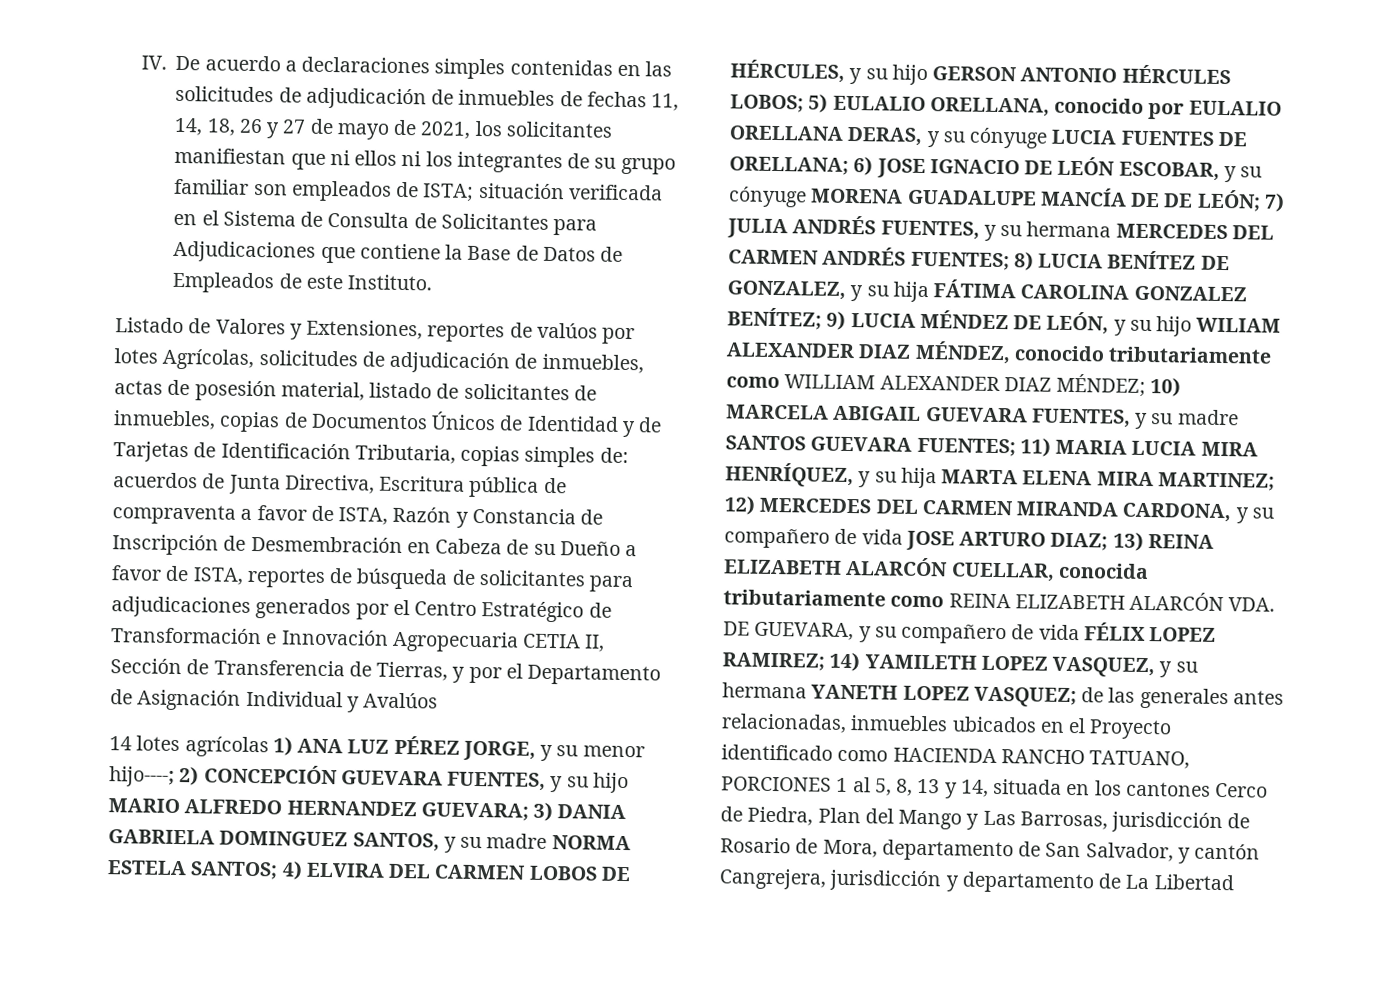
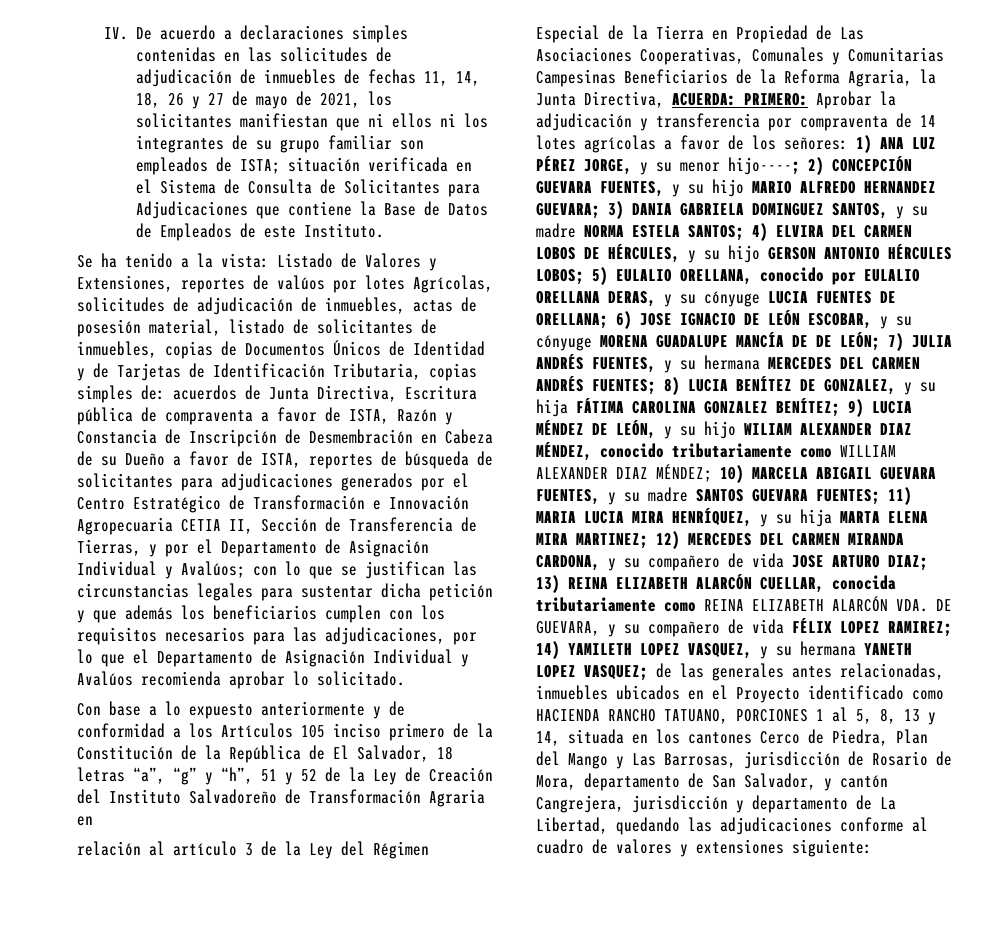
+ Se ha tenido a la vista:
- acuerdos de Junta Directiva, Escritura pública de compraventa a favor de ISTA, Razón y Constancia de Inscripción de Desmembración en Cabeza de su Dueño a favor de ISTA, reportes de búsqueda de solicitantes para adjudicaciones generados por el Centro Estratégico de Transformación e Innovación Agropecuaria CETIA II, Sección de Transferencia de Tierras, y por el Departamento de Asignación Individual y Avalúos
- 14 lotes agrícolas 1) ANA LUZ PÉREZ JORGE, y su menor hijo----;
+ acuerdos de Junta Directiva, Escritura pública de compraventa a favor de ISTA, Razón y Constancia de Inscripción de Desmembración en Cabeza de su Dueño a favor de ISTA, reportes de búsqueda de solicitantes para adjudicaciones generados por el Centro Estratégico de Transformación e Innovación Agropecuaria CETIA II, Sección de Transferencia de Tierras, y por el Departamento de Asignación Individual y Avalúos; con lo que se justifican las circunstancias legales para sustentar dicha petición y que además los beneficiarios cumplen con los requisitos necesarios para las adjudicaciones, por lo que el Departamento de Asignación Individual y Avalúos recomienda aprobar lo solicitado.
+ Con base a lo expuesto anteriormente y de conformidad a los Artículos 105 inciso primero de la Constitución de la República de El Salvador, 18 letras “a”, “g” y “h”, 51 y 52 de la Ley de Creación del Instituto Salvadoreño de Transformación Agraria en
+ relación al artículo 3 de la Ley del Régimen Especial de la Tierra en Propiedad de Las Asociaciones Cooperativas, Comunales y Comunitarias Campesinas Beneficiarios de la Reforma Agraria, la Junta Directiva, ACUERDA: PRIMERO: Aprobar la adjudicación y transferencia por compraventa de 14 lotes agrícolas a favor de los señores: 1) ANA LUZ PÉREZ JORGE, y su menor hijo----;
- de las generales antes relacionadas, inmuebles ubicados en el Proyecto identificado como HACIENDA RANCHO TATUANO, PORCIONES 1 al 5, 8, 13 y 14, situada en los cantones Cerco de Piedra, Plan del Mango y Las Barrosas, jurisdicción de Rosario de Mora, departamento de San Salvador, y cantón Cangrejera, jurisdicción y departamento de La Libertad
+ de las generales antes relacionadas, inmuebles ubicados en el Proyecto identificado como HACIENDA RANCHO TATUANO, PORCIONES 1 al 5, 8, 13 y 14, situada en los cantones Cerco de Piedra, Plan del Mango y Las Barrosas, jurisdicción de Rosario de Mora, departamento de San Salvador, y cantón Cangrejera, jurisdicción y departamento de La Libertad, quedando las adjudicaciones conforme al cuadro de valores y extensiones siguiente:

